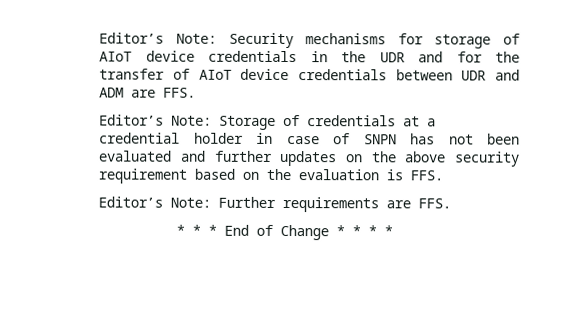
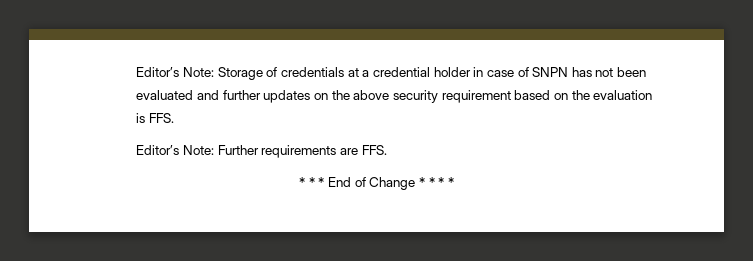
- Editor’s Note: Security mechanisms for storage of AIoT device credentials in the UDR and for the transfer of AIoT device credentials between UDR and ADM are FFS.

